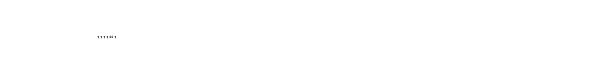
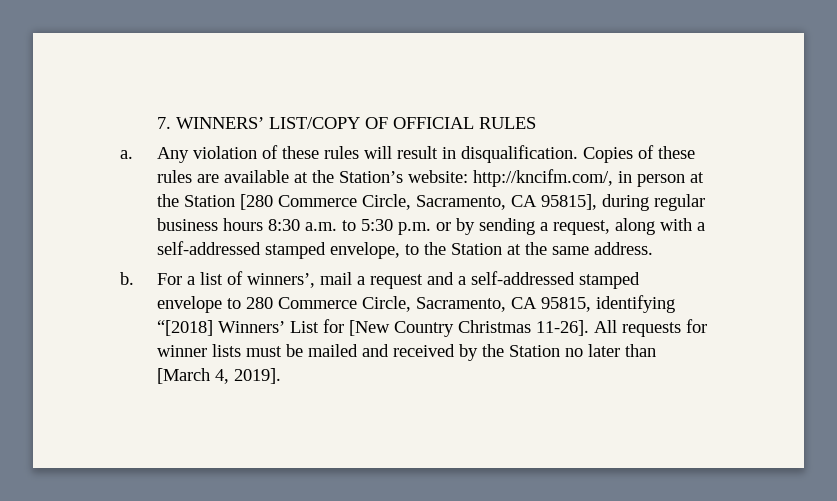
- ’’’’“’
+ 7. WINNERS’ LIST/COPY OF OFFICIAL RULES
+ a. Any violation of these rules will result in disqualification. Copies of these rules are available at the Station’s website: http://kncifm.com/, in person at the Station [280 Commerce Circle, Sacramento, CA 95815], during regular business hours 8:30 a.m. to 5:30 p.m. or by sending a request, along with a self-addressed stamped envelope, to the Station at the same address.
+ b. For a list of winners’, mail a request and a self-addressed stamped envelope to 280 Commerce Circle, Sacramento, CA 95815, identifying “[2018] Winners’ List for [New Country Christmas 11-26]. All requests for winner lists must be mailed and received by the Station no later than [March 4, 2019].

